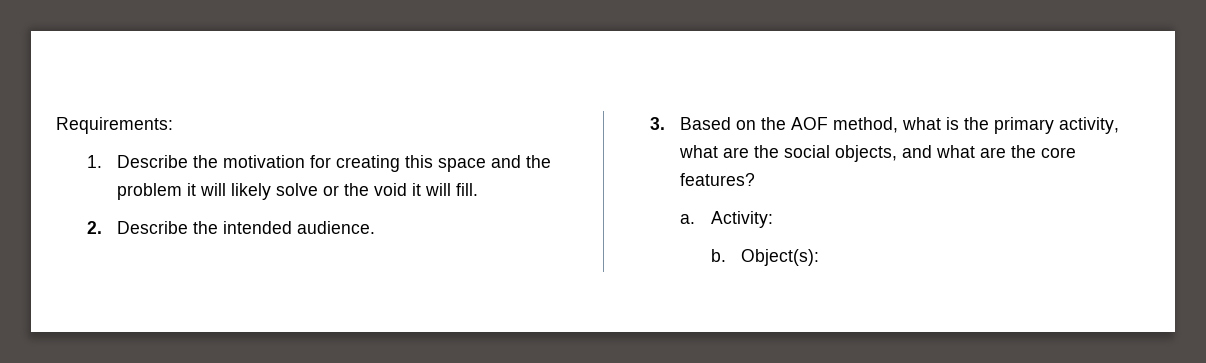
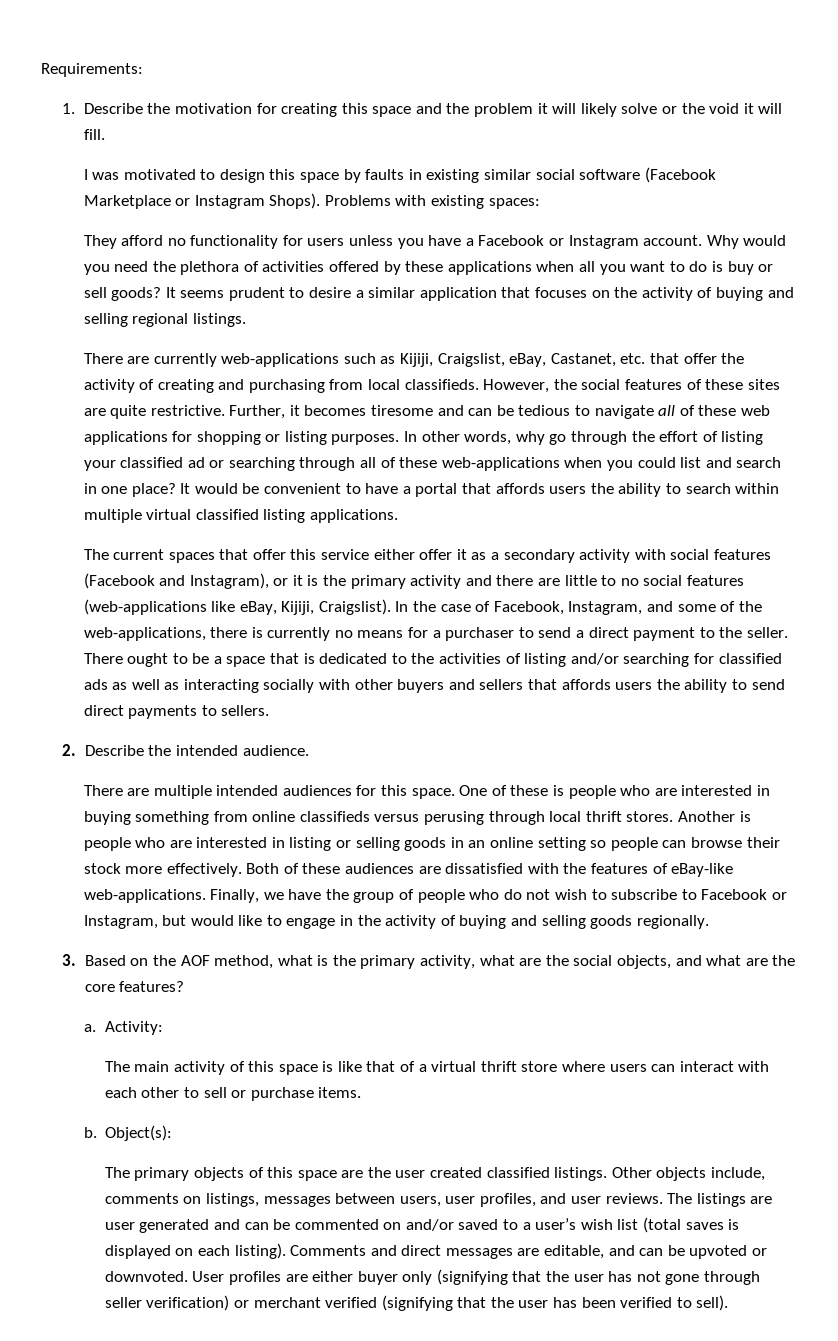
+ I was motivated to design this space by faults in existing similar social software (Facebook Marketplace or Instagram Shops). Problems with existing spaces:
+ They afford no functionality for users unless you have a Facebook or Instagram account. Why would you need the plethora of activities offered by these applications when all you want to do is buy or sell goods? It seems prudent to desire a similar application that focuses on the activity of buying and selling regional listings.
+ There are currently web-applications such as Kijiji, Craigslist, eBay, Castanet, etc. that offer the activity of creating and purchasing from local classifieds. However, the social features of these sites are quite restrictive. Further, it becomes tiresome and can be tedious to navigate all of these web applications for shopping or listing purposes. In other words, why go through the effort of listing your classified ad or searching through all of these web-applications when you could list and search in one place? It would be convenient to have a portal that affords users the ability to search within multiple virtual classified listing applications.
+ The current spaces that offer this service either offer it as a secondary activity with social features (Facebook and Instagram), or it is the primary activity and there are little to no social features (web-applications like eBay, Kijiji, Craigslist). In the case of Facebook, Instagram, and some of the web-applications, there is currently no means for a purchaser to send a direct payment to the seller. There ought to be a space that is dedicated to the activities of listing and/or searching for classified ads as well as interacting socially with other buyers and sellers that affords users the ability to send direct payments to sellers.
+ There are multiple intended audiences for this space. One of these is people who are interested in buying something from online classifieds versus perusing through local thrift stores. Another is people who are interested in listing or selling goods in an online setting so people can browse their stock more effectively. Both of these audiences are dissatisfied with the features of eBay-like web-applications. Finally, we have the group of people who do not wish to subscribe to Facebook or Instagram, but would like to engage in the activity of buying and selling goods regionally.
+ The main activity of this space is like that of a virtual thrift store where users can interact with each other to sell or purchase items.
  b. Object(s):
+ The primary objects of this space are the user created classified listings. Other objects include, comments on listings, messages between users, user profiles, and user reviews. The listings are user generated and can be commented on and/or saved to a user’s wish list (total saves is displayed on each listing). Comments and direct messages are editable, and can be upvoted or downvoted. User profiles are either buyer only (signifying that the user has not gone through seller verification) or merchant verified (signifying that the user has been verified to sell).

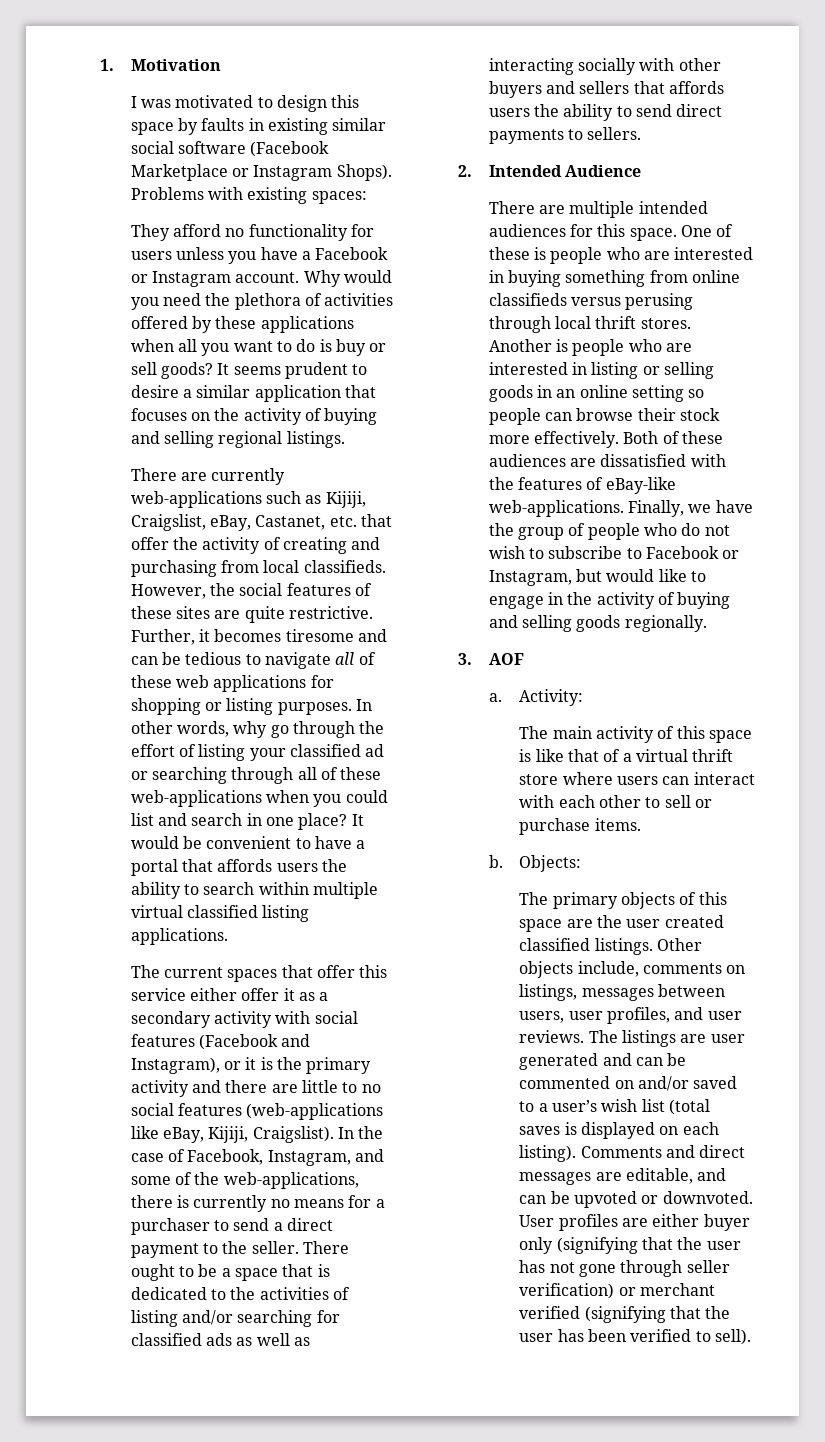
- Requirements:
- 1. Describe the motivation for creating this space and the problem it will likely solve or the void it will fill.
+ 1. Motivation
- 2. Describe the intended audience.
+ 2. Intended Audience
- 3. Based on the AOF method, what is the primary activity, what are the social objects, and what are the core features?
+ 3. AOF
- Object(s):
+ Objects:

